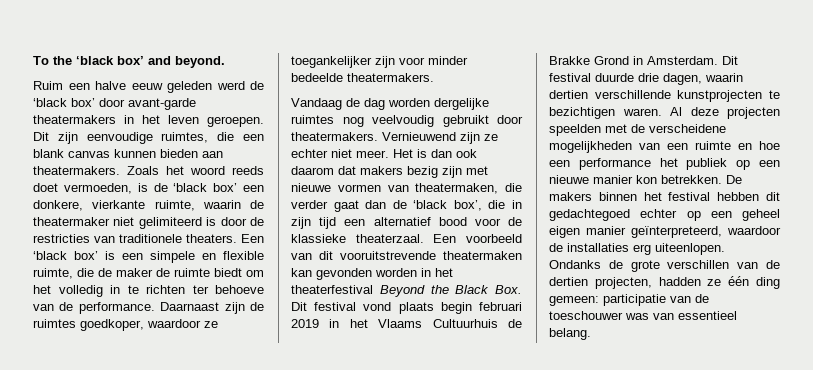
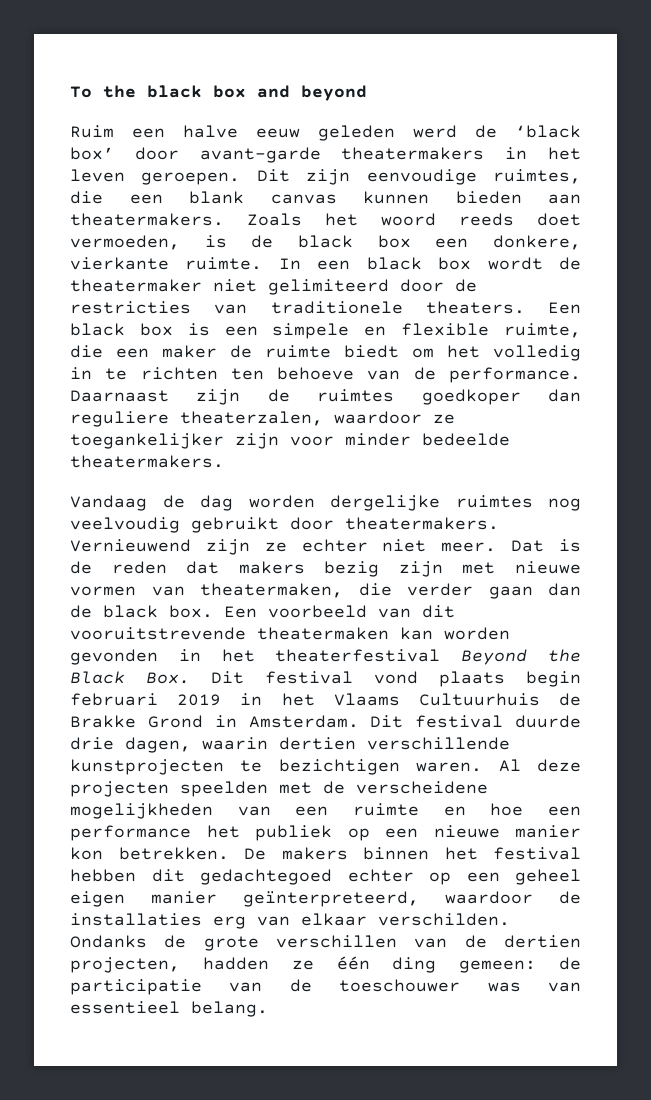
- To the ‘black box’ and beyond.
+ To the black box and beyond
- Zoals het woord reeds doet vermoeden, is de ‘black box’ een donkere, vierkante ruimte, waarin de theatermaker niet gelimiteerd is door de restricties van traditionele theaters.
+ Zoals het woord reeds doet vermoeden, is de black box een donkere, vierkante ruimte. In een black box wordt de theatermaker niet gelimiteerd door de restricties van traditionele theaters.
- Een ‘black box’ is een simpele en flexible ruimte, die de maker de ruimte biedt om het volledig in te richten ter behoeve van de performance.
+ Een black box is een simpele en flexible ruimte, die een maker de ruimte biedt om het volledig in te richten ten behoeve van de performance.
- Daarnaast zijn de ruimtes goedkoper, waardoor ze toegankelijker zijn voor minder bedeelde theatermakers.
+ Daarnaast zijn de ruimtes goedkoper dan reguliere theaterzalen, waardoor ze toegankelijker zijn voor minder bedeelde theatermakers.
- Het is dan ook daarom dat makers bezig zijn met nieuwe vormen van theatermaken, die verder gaat dan de ‘black box’, die in zijn tijd een alternatief bood voor de klassieke theaterzaal.
+ Dat is de reden dat makers bezig zijn met nieuwe vormen van theatermaken, die verder gaan dan de black box.
- Een voorbeeld van dit vooruitstrevende theatermaken kan gevonden worden in het theaterfestival Beyond the Black Box. Dit festival vond plaats begin februari 2019 in het Vlaams Cultuurhuis de Brakke Grond in Amsterdam.
+ Een voorbeeld van dit vooruitstrevende theatermaken kan worden gevonden in het theaterfestival Beyond the Black Box. Dit festival vond plaats begin februari 2019 in het Vlaams Cultuurhuis de Brakke Grond in Amsterdam.
- De makers binnen het festival hebben dit gedachtegoed echter op een geheel eigen manier geïnterpreteerd, waardoor de installaties erg uiteenlopen.
+ De makers binnen het festival hebben dit gedachtegoed echter op een geheel eigen manier geïnterpreteerd, waardoor de installaties erg van elkaar verschilden.
- Ondanks de grote verschillen van de dertien projecten, hadden ze één ding gemeen: participatie van de toeschouwer was van essentieel belang.
+ Ondanks de grote verschillen van de dertien projecten, hadden ze één ding gemeen: de participatie van de toeschouwer was van essentieel belang.

